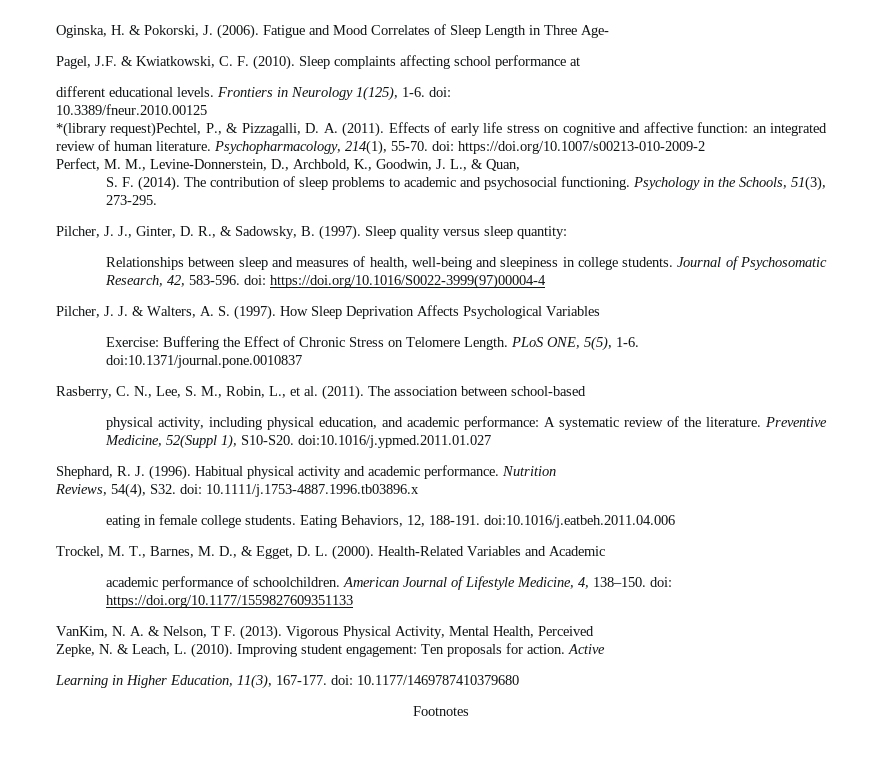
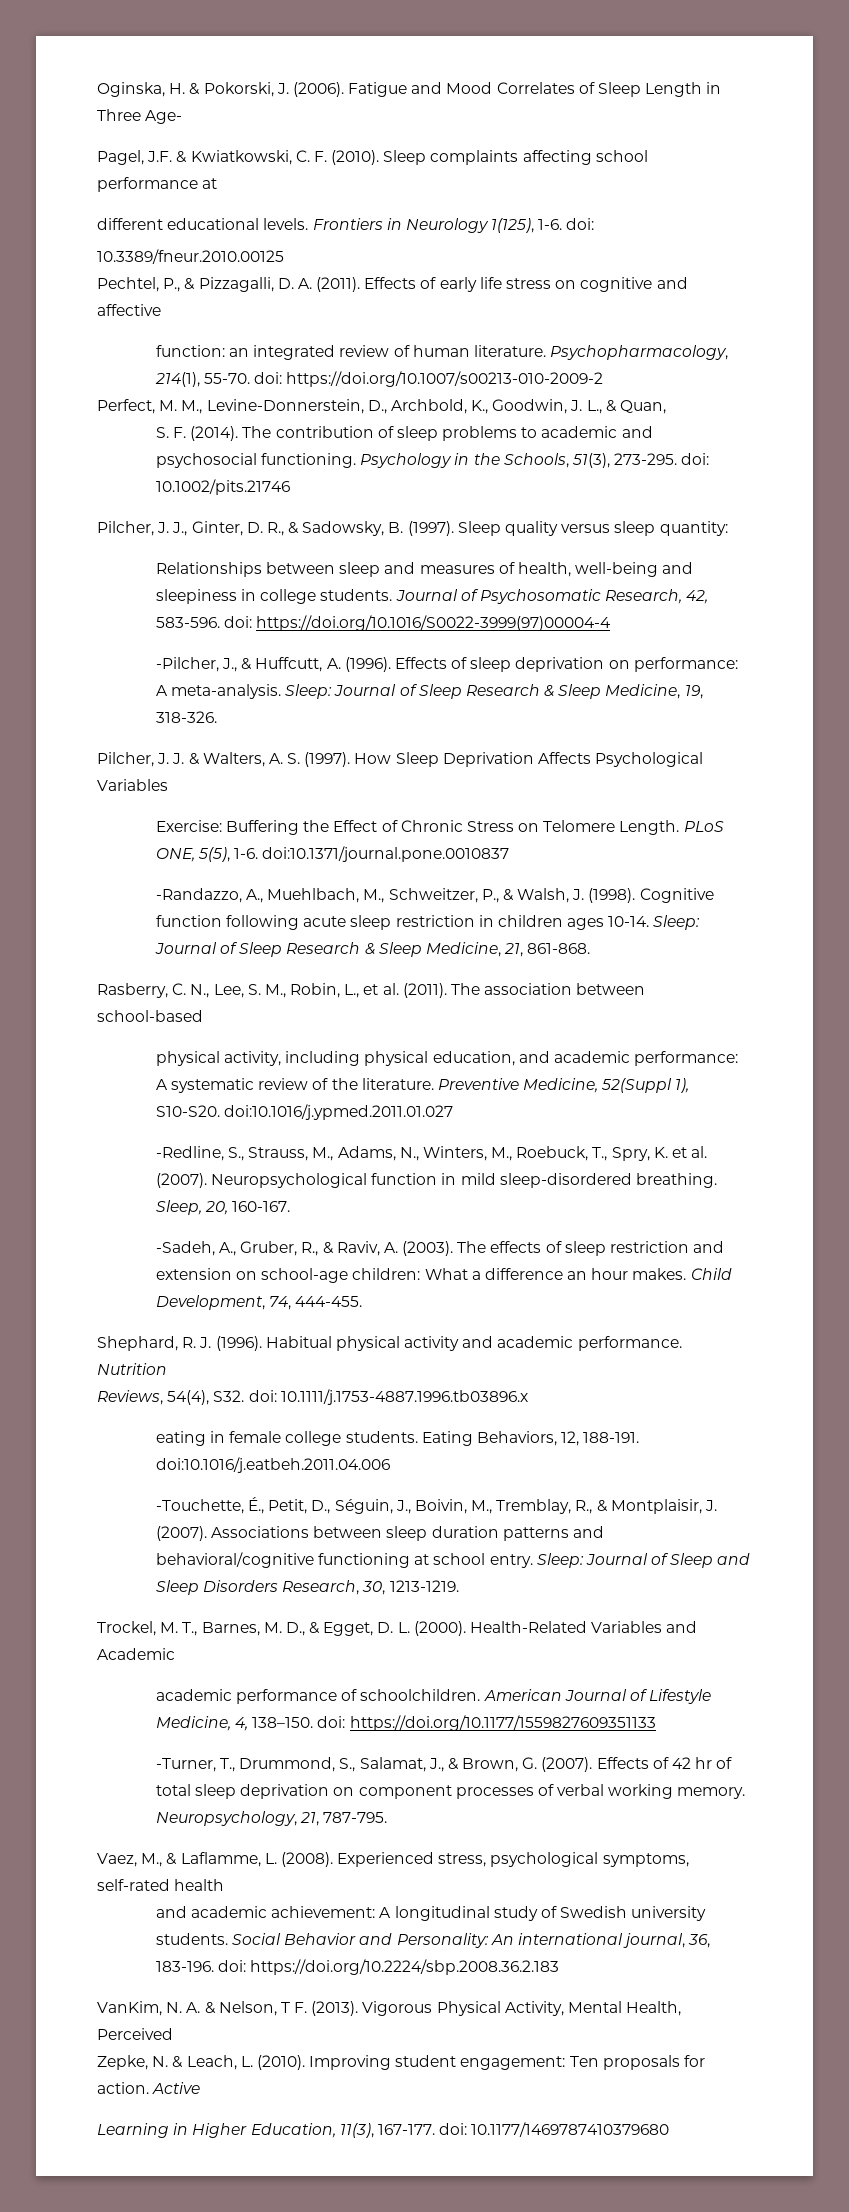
- *(library request)Pechtel, P., & Pizzagalli, D. A. (2011).
+ Pechtel, P., & Pizzagalli, D. A. (2011).
- Effects of early life stress on cognitive and affective function: an integrated review of human literature.
+ Effects of early life stress on cognitive and affective
+ function: an integrated review of human literature.
- Psychology in the Schools, 51(3), 273-295.
+ Psychology in the Schools, 51(3), 273-295. doi: 10.1002/pits.21746
+ -Pilcher, J., & Huffcutt, A. (1996). Effects of sleep deprivation on performance: A meta-analysis. Sleep: Journal of Sleep Research & Sleep Medicine, 19, 318-326.
+ -Randazzo, A., Muehlbach, M., Schweitzer, P., & Walsh, J. (1998). Cognitive function following acute sleep restriction in children ages 10-14. Sleep: Journal of Sleep Research & Sleep Medicine, 21, 861-868.
+ -Redline, S., Strauss, M., Adams, N., Winters, M., Roebuck, T., Spry, K. et al. (2007). Neuropsychological function in mild sleep-disordered breathing. Sleep, 20, 160-167.
+ -Sadeh, A., Gruber, R., & Raviv, A. (2003). The effects of sleep restriction and extension on school-age children: What a difference an hour makes. Child Development, 74, 444-455.
+ -Touchette, É., Petit, D., Séguin, J., Boivin, M., Tremblay, R., & Montplaisir, J. (2007). Associations between sleep duration patterns and behavioral/cognitive functioning at school entry. Sleep: Journal of Sleep and Sleep Disorders Research, 30, 1213-1219.
+ -Turner, T., Drummond, S., Salamat, J., & Brown, G. (2007). Effects of 42 hr of total sleep deprivation on component processes of verbal working memory. Neuropsychology, 21, 787-795.
+ Vaez, M., & Laflamme, L. (2008). Experienced stress, psychological symptoms, self-rated health
+ and academic achievement: A longitudinal study of Swedish university students. Social Behavior and Personality: An international journal, 36, 183-196. doi: https://doi.org/10.2224/sbp.2008.36.2.183
- Footnotes

